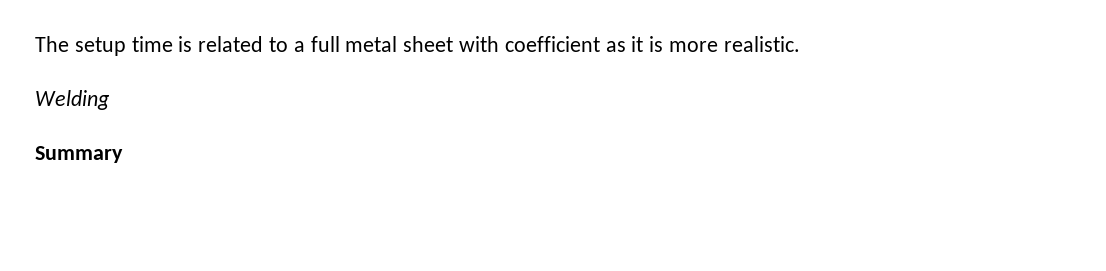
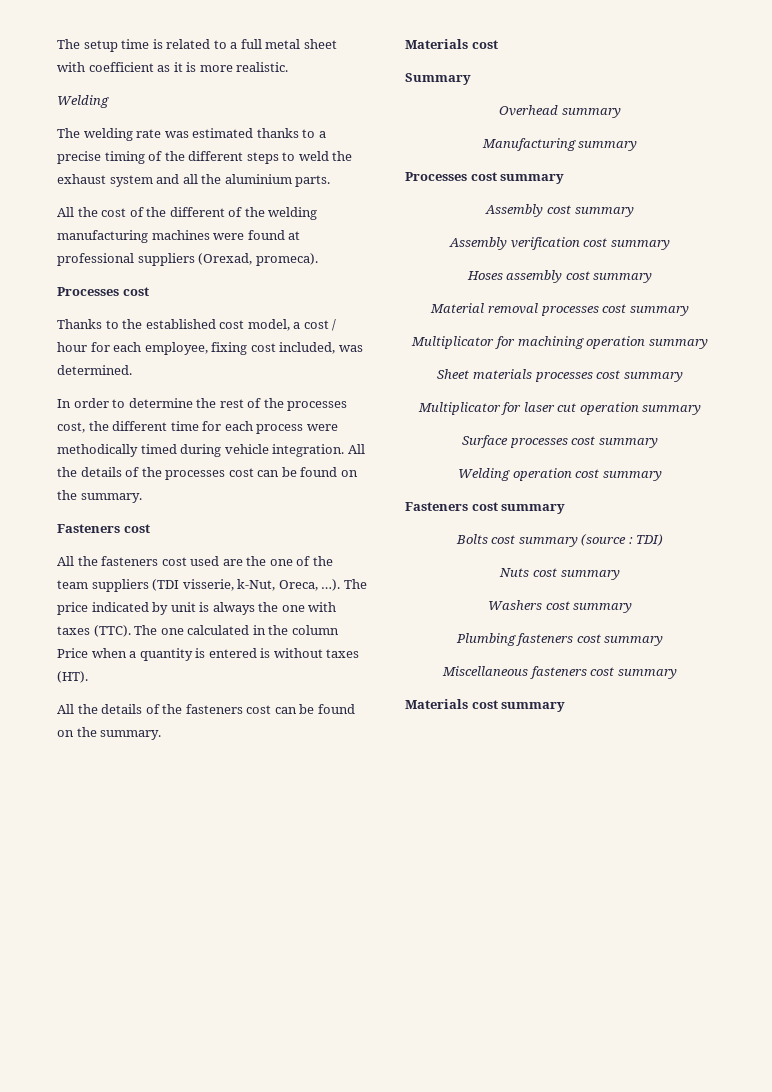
+ The welding rate was estimated thanks to a precise timing of the different steps to weld the exhaust system and all the aluminium parts.
+ All the cost of the different of the welding manufacturing machines were found at professional suppliers (Orexad, promeca).
+ Processes cost
+ Thanks to the established cost model, a cost / hour for each employee, fixing cost included, was determined.
+ In order to determine the rest of the processes cost, the different time for each process were methodically timed during vehicle integration. All the details of the processes cost can be found on the summary.
+ Fasteners cost
+ All the fasteners cost used are the one of the team suppliers (TDI visserie, k-Nut, Oreca, …). The price indicated by unit is always the one with taxes (TTC). The one calculated in the column Price when a quantity is entered is without taxes (HT).
+ All the details of the fasteners cost can be found on the summary.
+ Materials cost
  Summary
+ Overhead summary
+ Manufacturing summary
+ Processes cost summary
+ Assembly cost summary
+ Assembly verification cost summary
+ Hoses assembly cost summary
+ Material removal processes cost summary
+ Multiplicator for machining operation summary
+ Sheet materials processes cost summary
+ Multiplicator for laser cut operation summary
+ Surface processes cost summary
+ Welding operation cost summary
+ Fasteners cost summary
+ Bolts cost summary (source : TDI)
+ Nuts cost summary
+ Washers cost summary
+ Plumbing fasteners cost summary
+ Miscellaneous fasteners cost summary
+ Materials cost summary

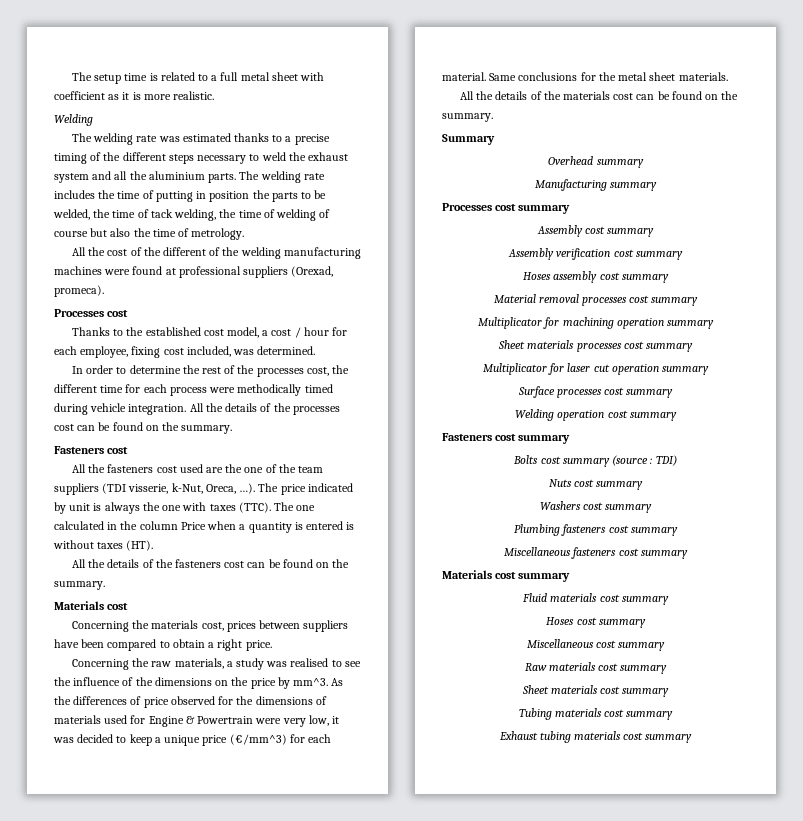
- The welding rate was estimated thanks to a precise timing of the different steps to weld the exhaust system and all the aluminium parts.
+ The welding rate was estimated thanks to a precise timing of the different steps necessary to weld the exhaust system and all the aluminium parts. The welding rate includes the time of putting in position the parts to be welded, the time of tack welding, the time of welding of course but also the time of metrology.
+ Concerning the materials cost, prices between suppliers have been compared to obtain a right price.
+ Concerning the raw materials, a study was realised to see the influence of the dimensions on the price by mm^3. As the differences of price observed for the dimensions of materials used for Engine & Powertrain were very low, it was decided to keep a unique price (€/mm^3) for each material. Same conclusions for the metal sheet materials.
+ All the details of the materials cost can be found on the summary.
+ Fluid materials cost summary
+ Hoses cost summary
+ Miscellaneous cost summary
+ Raw materials cost summary
+ Sheet materials cost summary
+ Tubing materials cost summary
+ Exhaust tubing materials cost summary

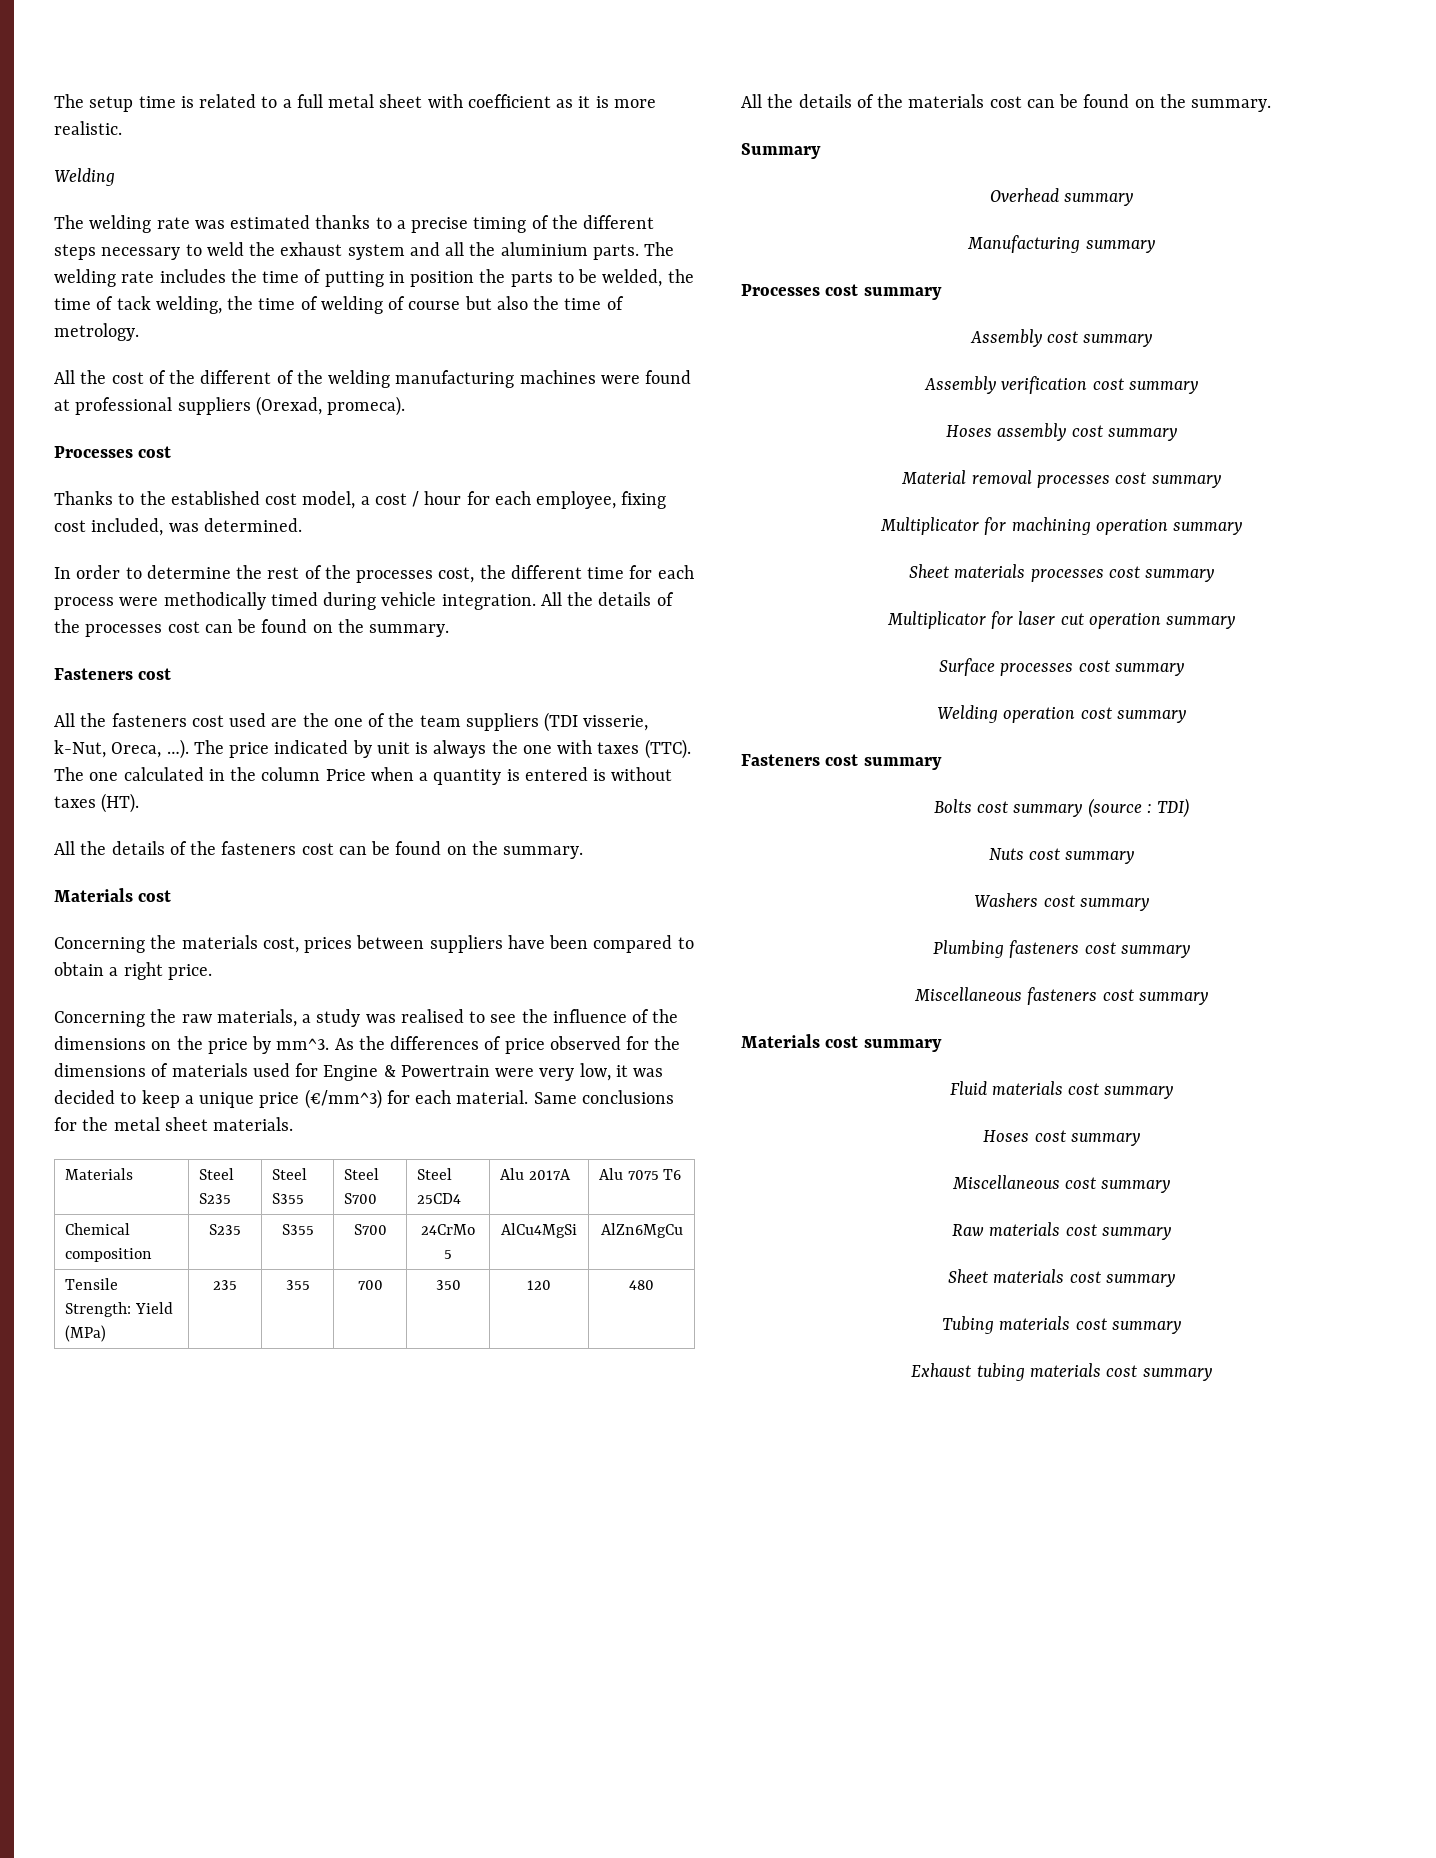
+ Materials | Steel S235 | Steel S355 | Steel S700 | Steel 25CD4 | Alu 2017A | Alu 7075 T6
+ Chemical composition | S235 | S355 | S700 | 24CrMo 5 | AlCu4MgSi | AlZn6MgCu
+ Tensile Strength: Yield (MPa) | 235 | 355 | 700 | 350 | 120 | 480

